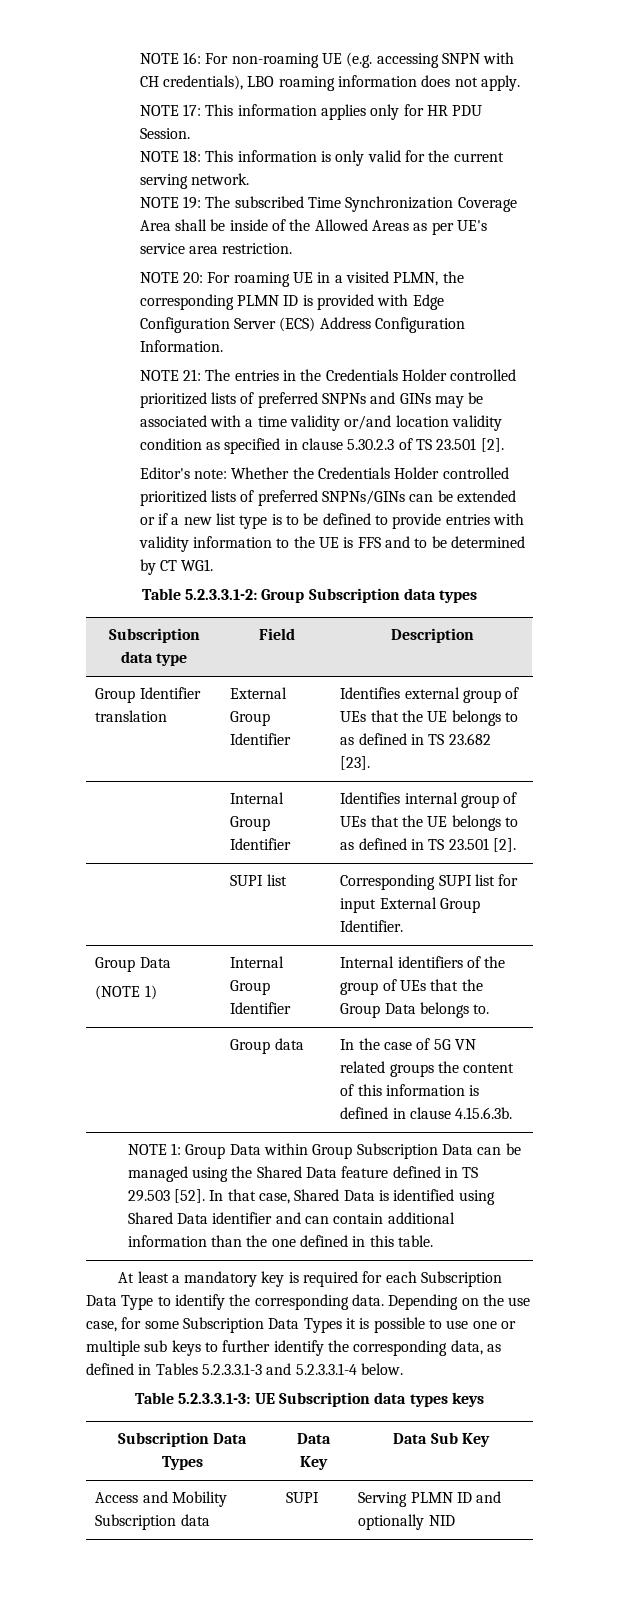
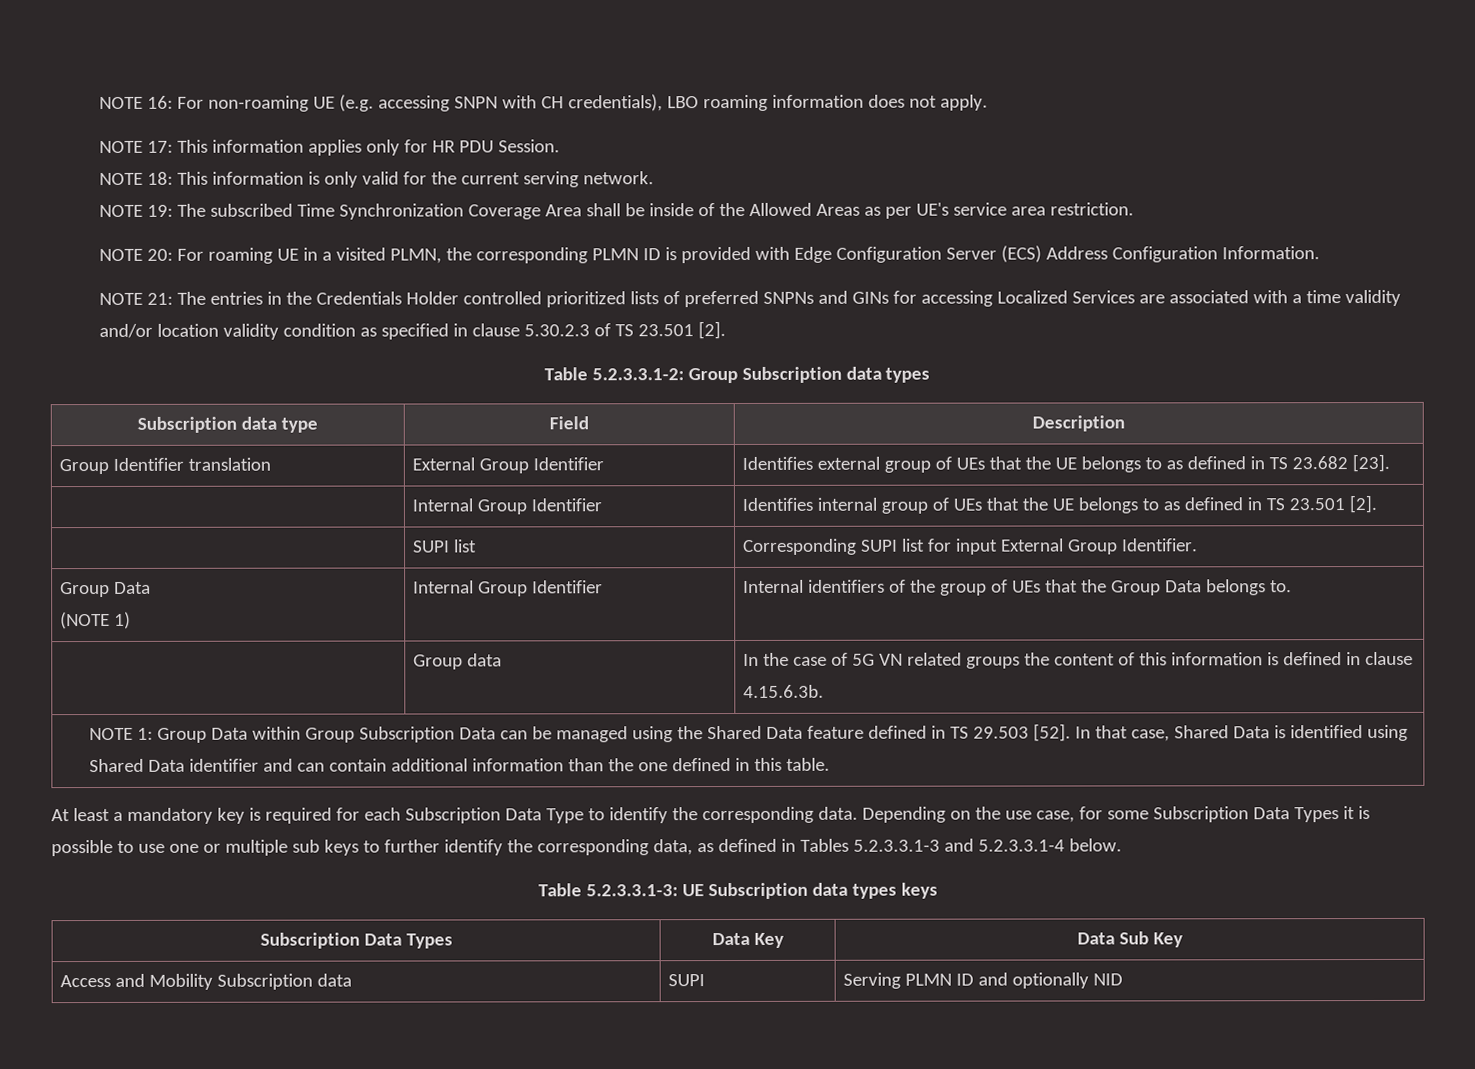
- NOTE 21: The entries in the Credentials Holder controlled prioritized lists of preferred SNPNs and GINs may be associated with a time validity or/and location validity condition as specified in clause 5.30.2.3 of TS 23.501 [2].
+ NOTE 21: The entries in the Credentials Holder controlled prioritized lists of preferred SNPNs and GINs for accessing Localized Services are associated with a time validity and/or location validity condition as specified in clause 5.30.2.3 of TS 23.501 [2].
- Editor's note: Whether the Credentials Holder controlled prioritized lists of preferred SNPNs/GINs can be extended or if a new list type is to be defined to provide entries with validity information to the UE is FFS and to be determined by CT WG1.

